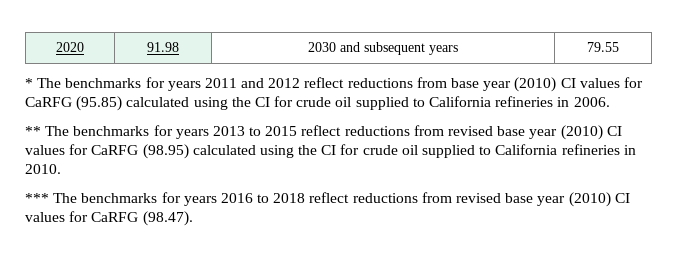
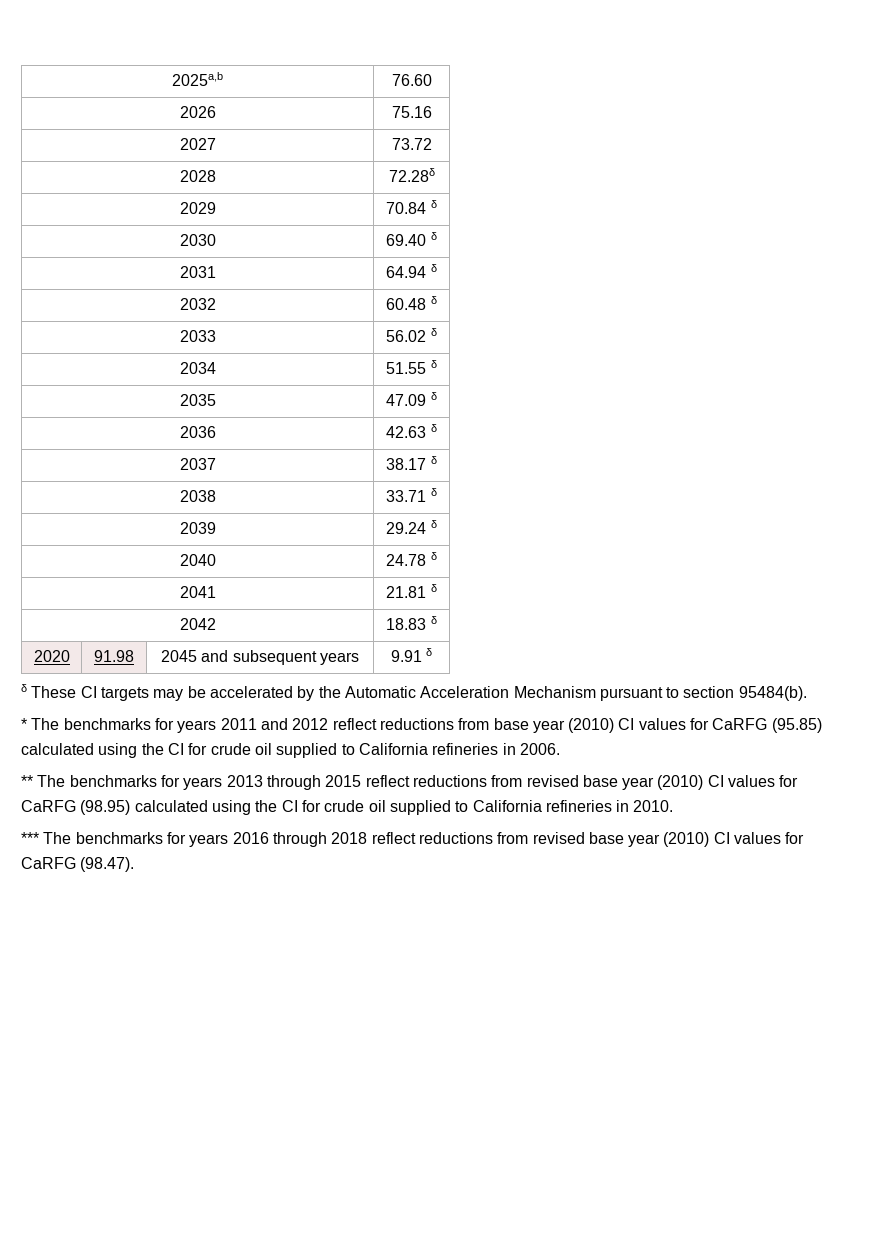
+ 2025a,b | 76.60
+ 2026 | 75.16
+ 2027 | 73.72
+ 2028 | 72.28δ
+ 2029 | 70.84 δ
+ 2030 | 69.40 δ
+ 2031 | 64.94 δ
+ 2032 | 60.48 δ
+ 2033 | 56.02 δ
+ 2034 | 51.55 δ
+ 2035 | 47.09 δ
+ 2036 | 42.63 δ
+ 2037 | 38.17 δ
+ 2038 | 33.71 δ
+ 2039 | 29.24 δ
+ 2040 | 24.78 δ
+ 2041 | 21.81 δ
+ 2042 | 18.83 δ
- 2020 | 91.98 | 2030 and subsequent years | 79.55
+ 2020 | 91.98 | 2045 and subsequent years | 9.91 δ
+ δ These CI targets may be accelerated by the Automatic Acceleration Mechanism pursuant to section 95484(b).
- ** The benchmarks for years 2013 to 2015 reflect reductions from revised base year (2010) CI values for CaRFG (98.95) calculated using the CI for crude oil supplied to California refineries in 2010.
+ ** The benchmarks for years 2013 through 2015 reflect reductions from revised base year (2010) CI values for CaRFG (98.95) calculated using the CI for crude oil supplied to California refineries in 2010.
- *** The benchmarks for years 2016 to 2018 reflect reductions from revised base year (2010) CI values for CaRFG (98.47).
+ *** The benchmarks for years 2016 through 2018 reflect reductions from revised base year (2010) CI values for CaRFG (98.47).

